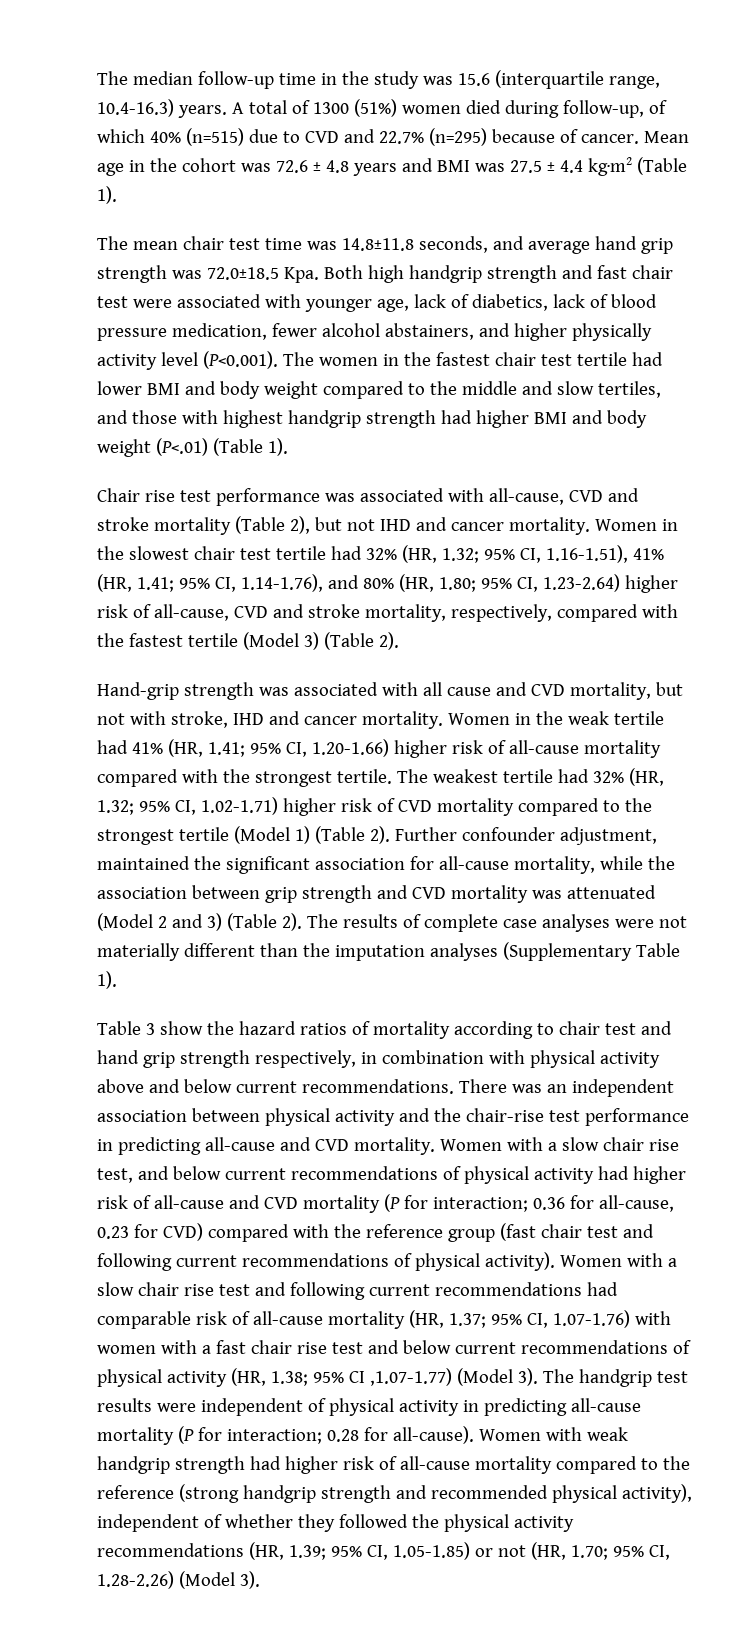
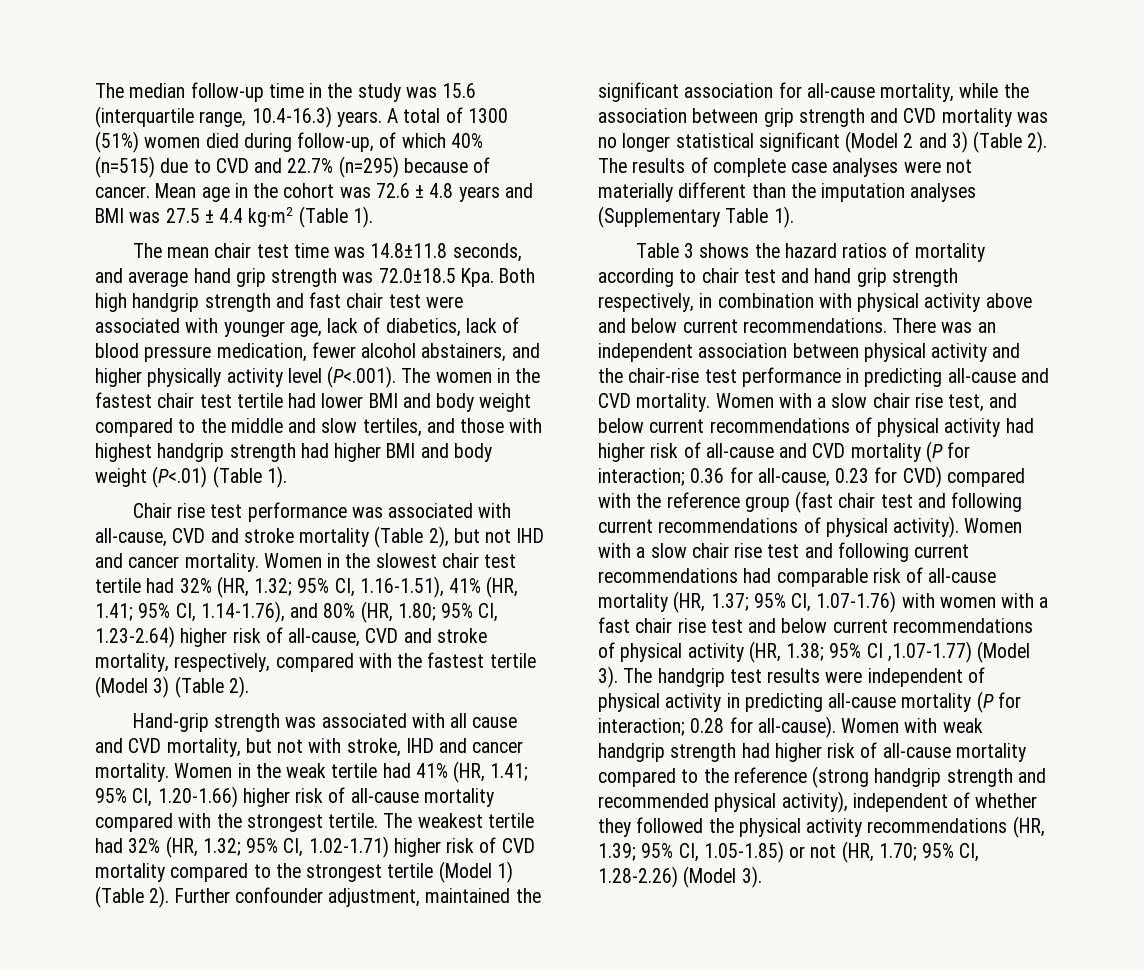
- The mean chair test time was 14.8±11.8 seconds, and average hand grip strength was 72.0±18.5 Kpa. Both high handgrip strength and fast chair test were associated with younger age, lack of diabetics, lack of blood pressure medication, fewer alcohol abstainers, and higher physically activity level (P<0.001). The women in the fastest chair test tertile had lower BMI and body weight compared to the middle and slow tertiles, and those with highest handgrip strength had higher BMI and body weight (P<.01) (Table 1).
+ The mean chair test time was 14.8±11.8 seconds, and average hand grip strength was 72.0±18.5 Kpa. Both high handgrip strength and fast chair test were associated with younger age, lack of diabetics, lack of blood pressure medication, fewer alcohol abstainers, and higher physically activity level (P<.001). The women in the fastest chair test tertile had lower BMI and body weight compared to the middle and slow tertiles, and those with highest handgrip strength had higher BMI and body weight (P<.01) (Table 1).
- Further confounder adjustment, maintained the significant association for all-cause mortality, while the association between grip strength and CVD mortality was attenuated (Model 2 and 3) (Table 2).
+ Further confounder adjustment, maintained the significant association for all-cause mortality, while the association between grip strength and CVD mortality was no longer statistical significant (Model 2 and 3) (Table 2).
- Table 3 show the hazard ratios of mortality according to chair test and hand grip strength respectively, in combination with physical activity above and below current recommendations.
+ Table 3 shows the hazard ratios of mortality according to chair test and hand grip strength respectively, in combination with physical activity above and below current recommendations.

